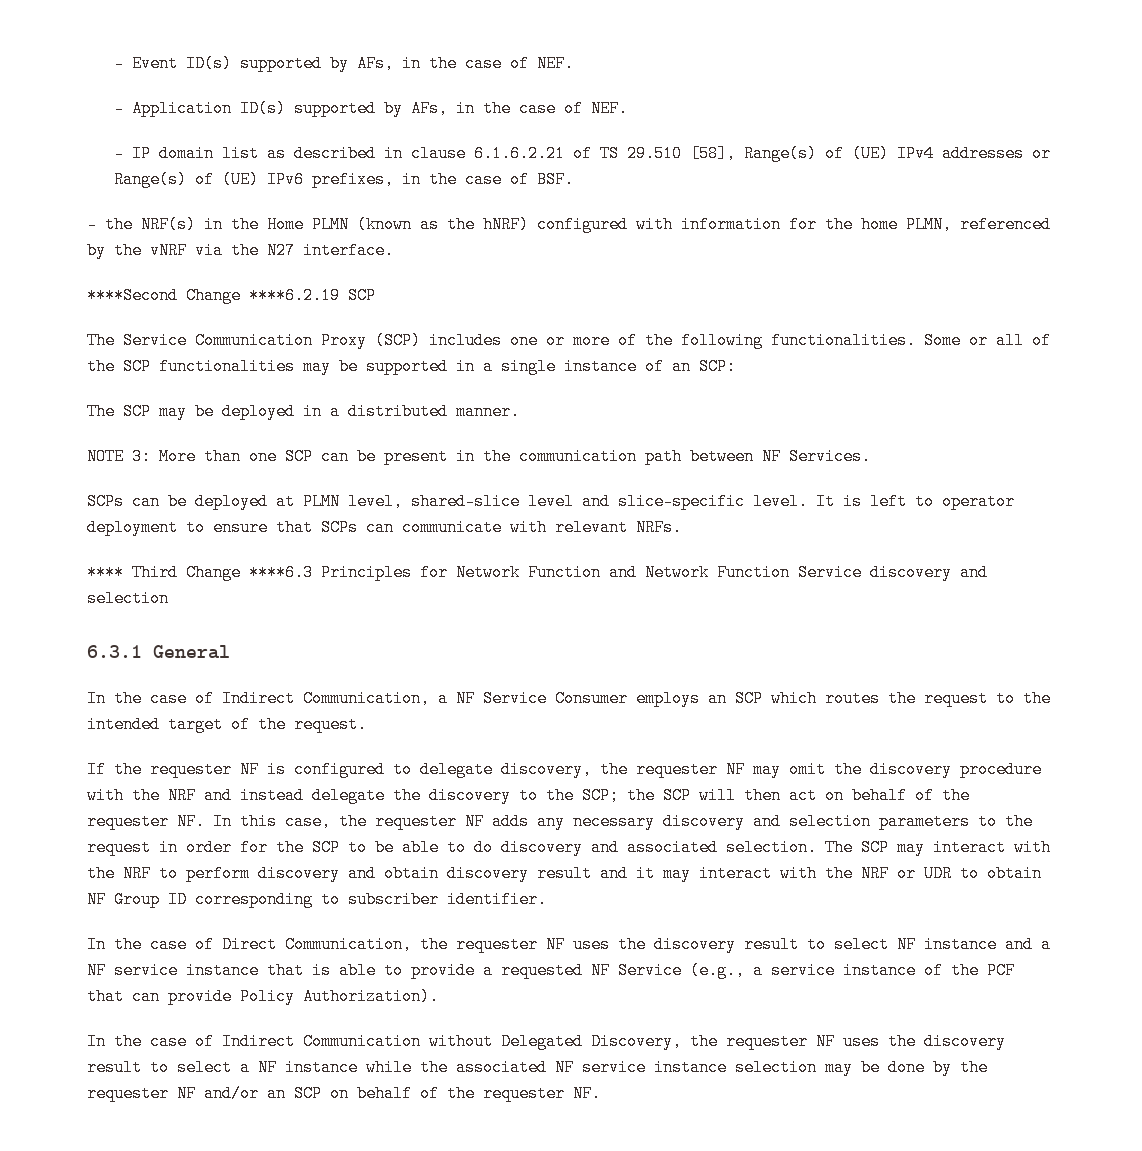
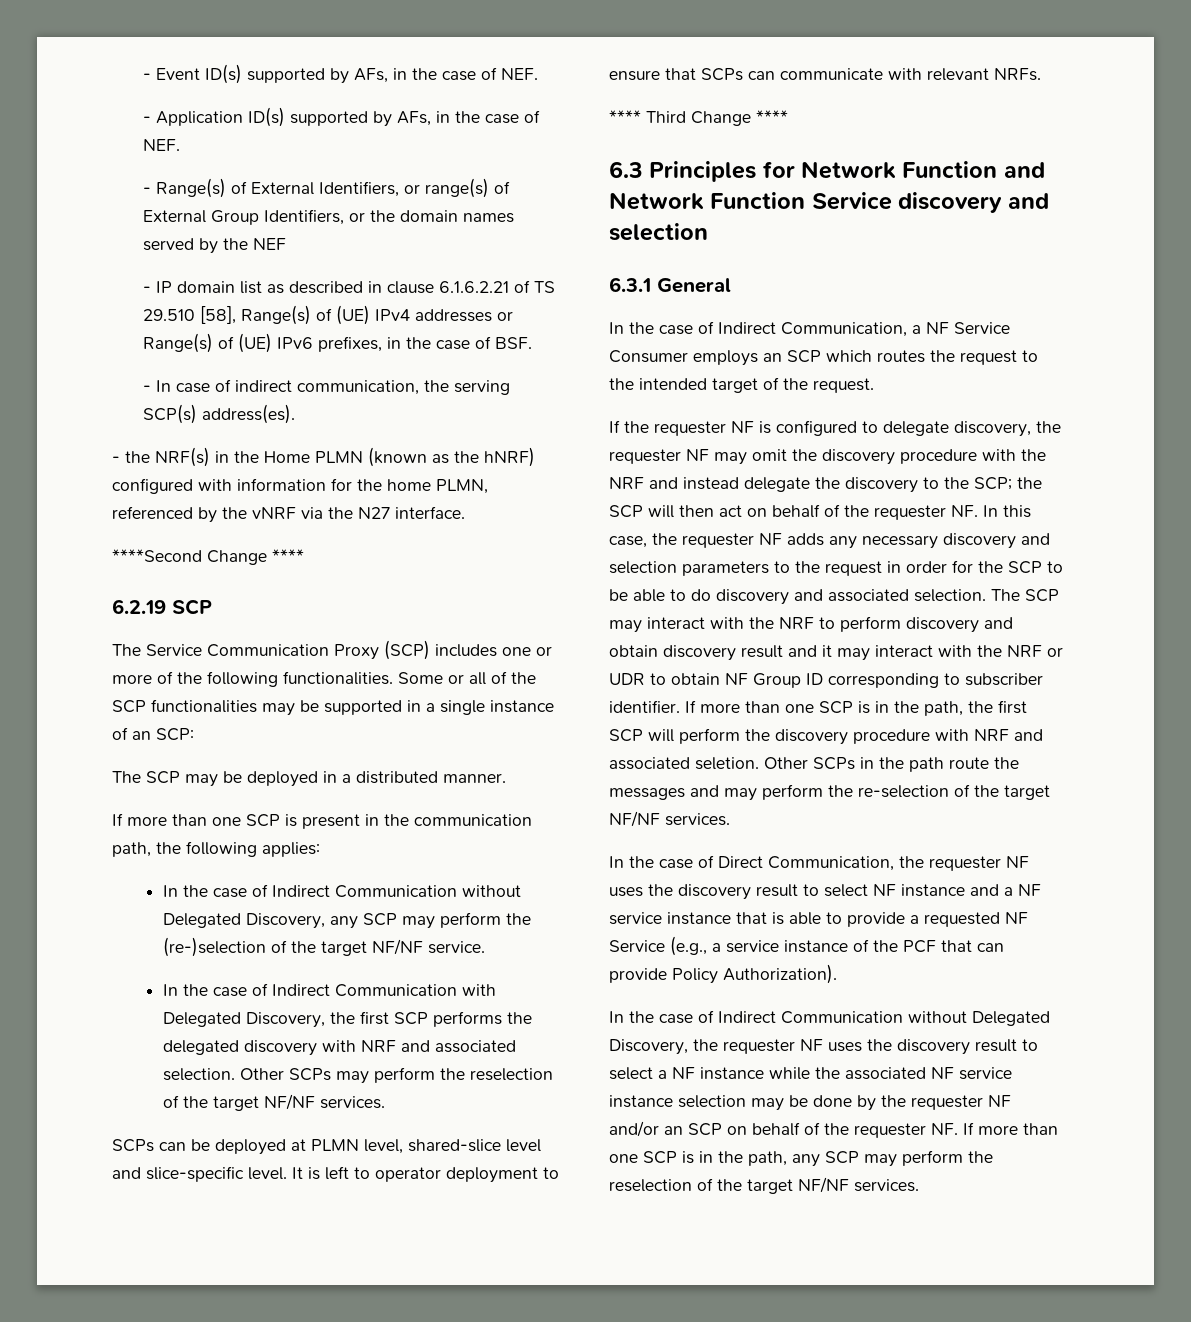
+ - Range(s) of External Identifiers, or range(s) of External Group Identifiers, or the domain names served by the NEF
+ - In case of indirect communication, the serving SCP(s) address(es).
- ****Second Change ****6.2.19 SCP
+ ****Second Change ****
+ 6.2.19 SCP
- NOTE 3: More than one SCP can be present in the communication path between NF Services.
+ If more than one SCP is present in the communication path, the following applies:
+ In the case of Indirect Communication without Delegated Discovery, any SCP may perform the (re-)selection of the target NF/NF service.
+ In the case of Indirect Communication with Delegated Discovery, the first SCP performs the delegated discovery with NRF and associated selection. Other SCPs may perform the reselection of the target NF/NF services.
- **** Third Change ****6.3 Principles for Network Function and Network Function Service discovery and selection
+ **** Third Change ****
+ 6.3 Principles for Network Function and Network Function Service discovery and selection
+ If more than one SCP is in the path, the first SCP will perform the discovery procedure with NRF and associated seletion. Other SCPs in the path route the messages and may perform the re-selection of the target NF/NF services.
- In the case of Indirect Communication without Delegated Discovery, the requester NF uses the discovery result to select a NF instance while the associated NF service instance selection may be done by the requester NF and/or an SCP on behalf of the requester NF.
+ In the case of Indirect Communication without Delegated Discovery, the requester NF uses the discovery result to select a NF instance while the associated NF service instance selection may be done by the requester NF and/or an SCP on behalf of the requester NF. If more than one SCP is in the path, any SCP may perform the reselection of the target NF/NF services.

